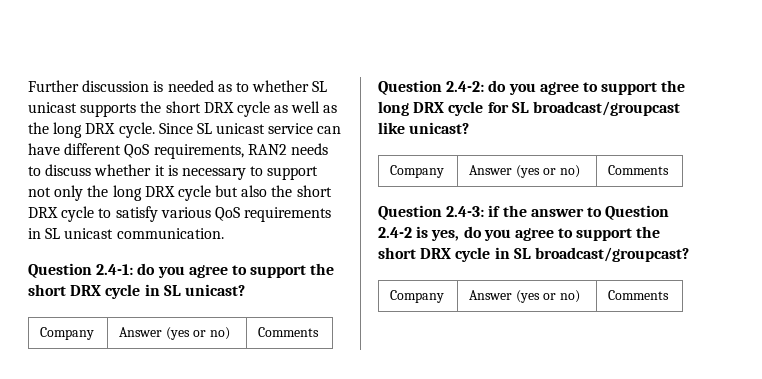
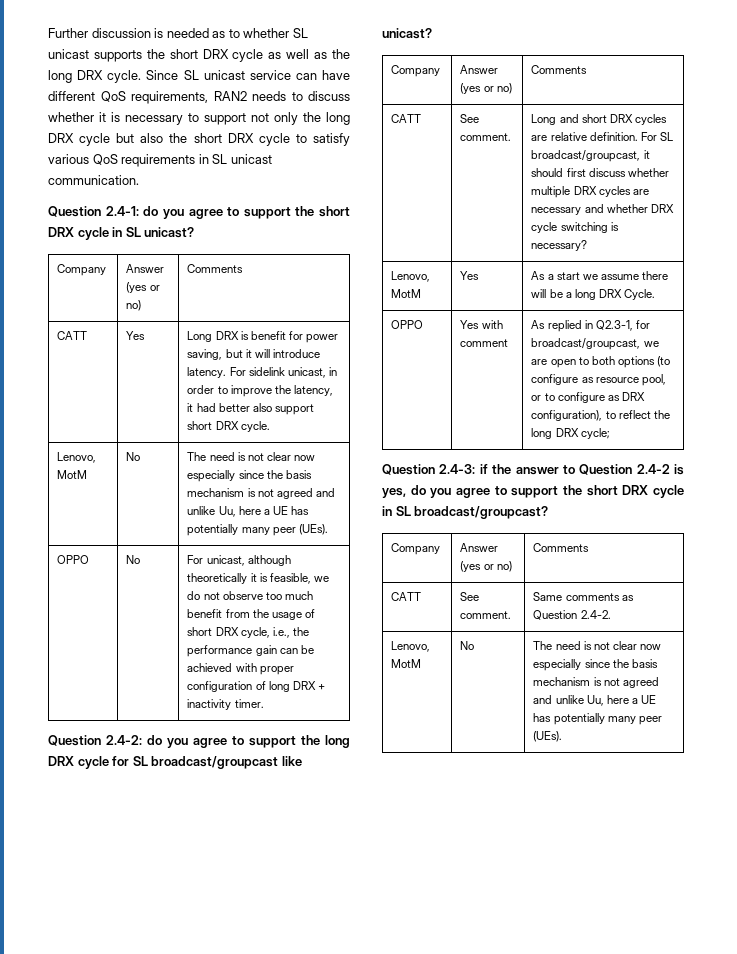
+ CATT | Yes | Long DRX is benefit for power saving, but it will introduce latency. For sidelink unicast, in order to improve the latency, it had better also support short DRX cycle.
+ Lenovo, MotM | No | The need is not clear now especially since the basis mechanism is not agreed and unlike Uu, here a UE has potentially many peer (UEs).
+ OPPO | No | For unicast, although theoretically it is feasible, we do not observe too much benefit from the usage of short DRX cycle, i.e., the performance gain can be achieved with proper configuration of long DRX + inactivity timer.
+ CATT | See comment. | Long and short DRX cycles are relative definition. For SL broadcast/groupcast, it should first discuss whether multiple DRX cycles are necessary and whether DRX cycle switching is necessary?
+ Lenovo, MotM | Yes | As a start we assume there will be a long DRX Cycle.
+ OPPO | Yes with comment | As replied in Q2.3-1, for broadcast/groupcast, we are open to both options (to configure as resource pool, or to configure as DRX configuration), to reflect the long DRX cycle;
+ CATT | See comment. | Same comments as Question 2.4-2.
+ Lenovo, MotM | No | The need is not clear now especially since the basis mechanism is not agreed and unlike Uu, here a UE has potentially many peer (UEs).

